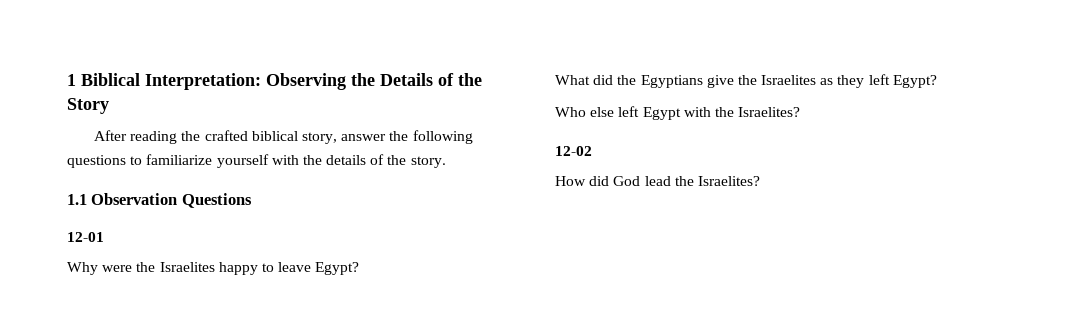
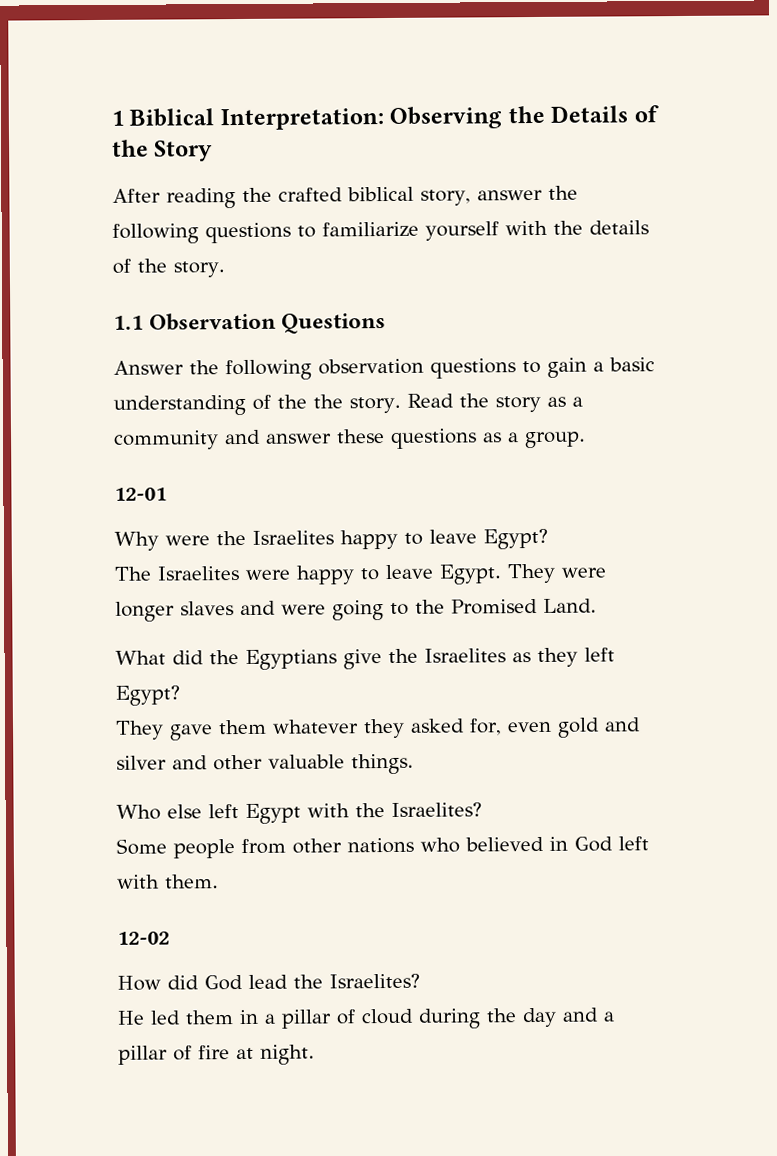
+ Answer the following observation questions to gain a basic understanding of the the story. Read the story as a community and answer these questions as a group.
+ The Israelites were happy to leave Egypt. They were longer slaves and were going to the Promised Land.
+ They gave them whatever they asked for, even gold and silver and other valuable things.
+ Some people from other nations who believed in God left with them.
+ He led them in a pillar of cloud during the day and a pillar of fire at night.

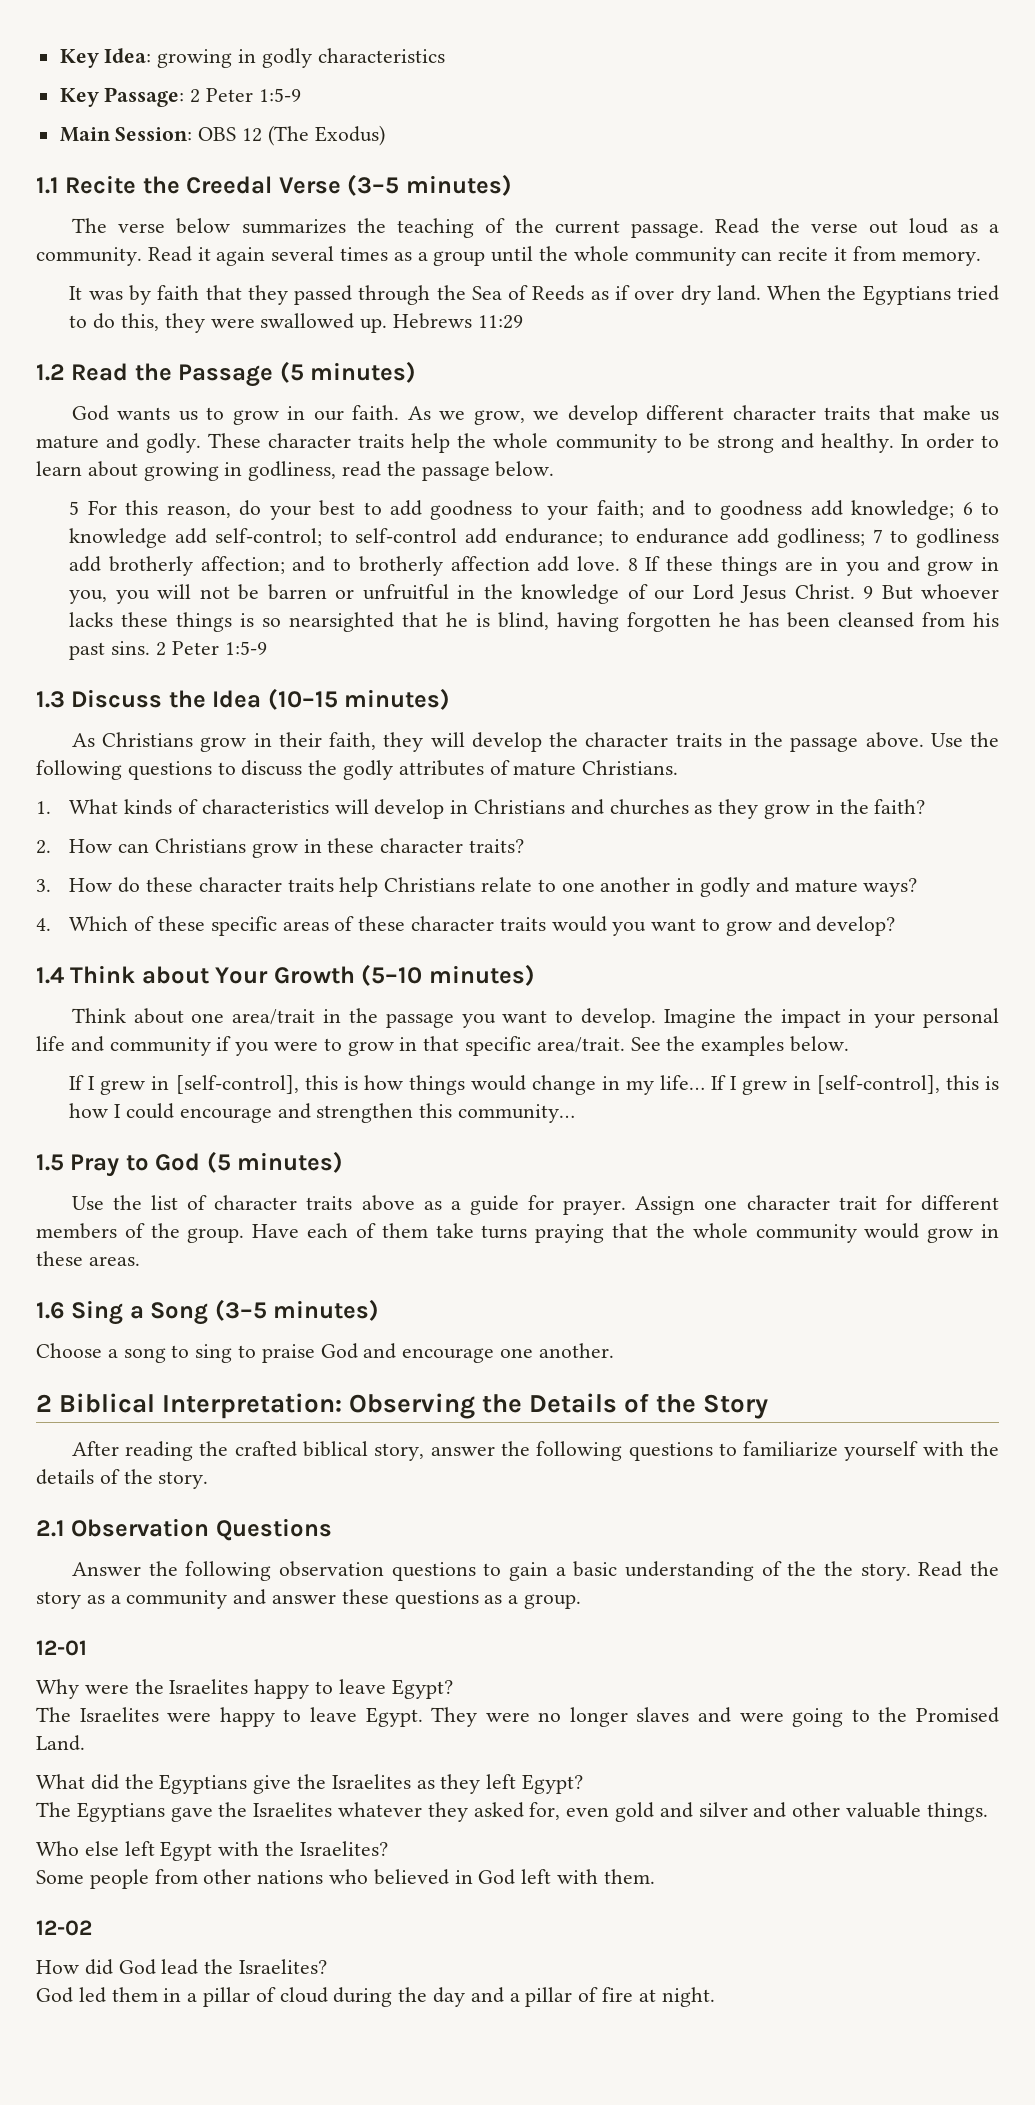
- 1 Biblical Interpretation: Observing the Details of the Story
+ Key Idea: growing in godly characteristics
+ Key Passage: 2 Peter 1:5-9
+ Main Session: OBS 12 (The Exodus)
+ 1.1 Recite the Creedal Verse (3–5 minutes)
+ The verse below summarizes the teaching of the current passage. Read the verse out loud as a community. Read it again several times as a group until the whole community can recite it from memory.
+ It was by faith that they passed through the Sea of Reeds as if over dry land. When the Egyptians tried to do this, they were swallowed up. Hebrews 11:29
+ 1.2 Read the Passage (5 minutes)
+ God wants us to grow in our faith. As we grow, we develop different character traits that make us mature and godly. These character traits help the whole community to be strong and healthy. In order to learn about growing in godliness, read the passage below.
+ 5 For this reason, do your best to add goodness to your faith; and to goodness add knowledge; 6 to knowledge add self-control; to self-control add endurance; to endurance add godliness; 7 to godliness add brotherly affection; and to brotherly affection add love. 8 If these things are in you and grow in you, you will not be barren or unfruitful in the knowledge of our Lord Jesus Christ. 9 But whoever lacks these things is so nearsighted that he is blind, having forgotten he has been cleansed from his past sins. 2 Peter 1:5-9
+ 1.3 Discuss the Idea (10–15 minutes)
+ As Christians grow in their faith, they will develop the character traits in the passage above. Use the following questions to discuss the godly attributes of mature Christians.
+ 1. What kinds of characteristics will develop in Christians and churches as they grow in the faith?
+ 2. How can Christians grow in these character traits?
+ 3. How do these character traits help Christians relate to one another in godly and mature ways?
+ 4. Which of these specific areas of these character traits would you want to grow and develop?
+ 1.4 Think about Your Growth (5–10 minutes)
+ Think about one area/trait in the passage you want to develop. Imagine the impact in your personal life and community if you were to grow in that specific area/trait. See the examples below.
+ If I grew in [self-control], this is how things would change in my life… If I grew in [self-control], this is how I could encourage and strengthen this community…
+ 1.5 Pray to God (5 minutes)
+ Use the list of character traits above as a guide for prayer. Assign one character trait for different members of the group. Have each of them take turns praying that the whole community would grow in these areas.
+ 1.6 Sing a Song (3–5 minutes)
+ Choose a song to sing to praise God and encourage one another.
+ 2 Biblical Interpretation: Observing the Details of the Story
- 1.1 Observation Questions
+ 2.1 Observation Questions
- They were longer slaves and were going to the Promised Land.
+ They were no longer slaves and were going to the Promised Land.
- They gave them whatever they asked for, even gold and silver and other valuable things.
+ The Egyptians gave the Israelites whatever they asked for, even gold and silver and other valuable things.
- He led them in a pillar of cloud during the day and a pillar of fire at night.
+ God led them in a pillar of cloud during the day and a pillar of fire at night.

